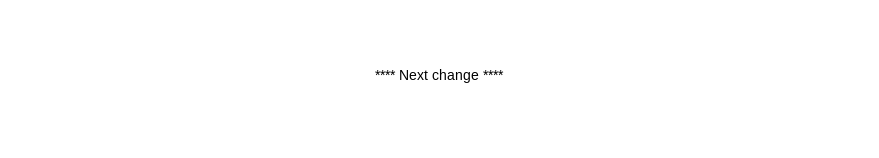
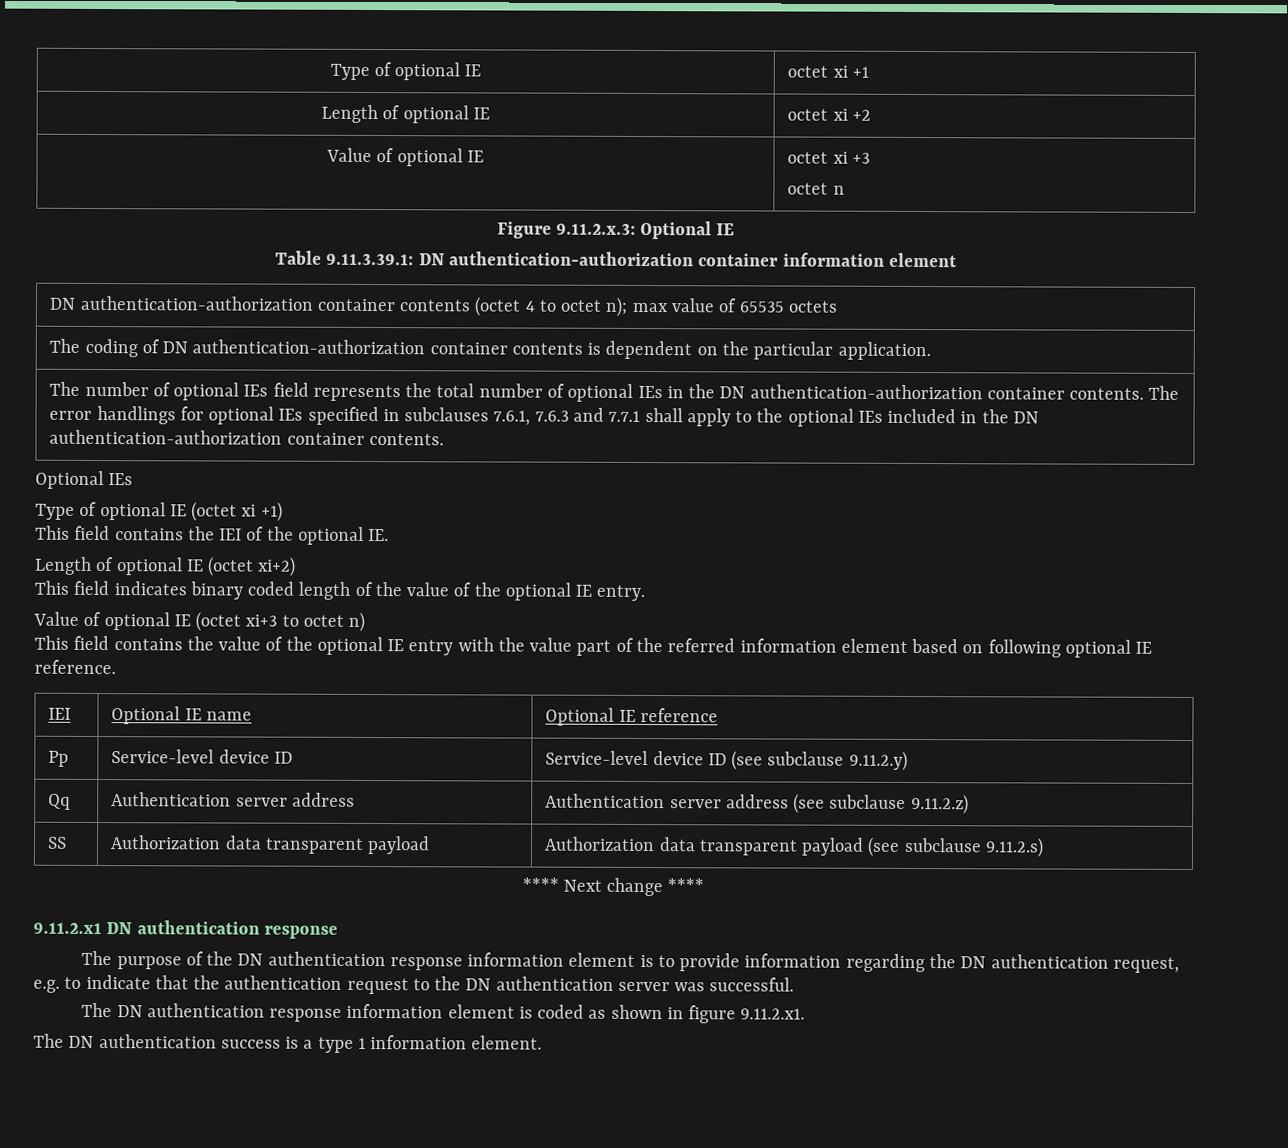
+ Type of optional IE | octet xi +1
+ Length of optional IE | octet xi +2
+ Value of optional IE | octet xi +3
+ octet n
+ Figure 9.11.2.x.3: Optional IE
+ Table 9.11.3.39.1: DN authentication-authorization container information element
+ DN authentication-authorization container contents (octet 4 to octet n); max value of 65535 octets
+ The coding of DN authentication-authorization container contents is dependent on the particular application.
+ The number of optional IEs field represents the total number of optional IEs in the DN authentication-authorization container contents. The error handlings for optional IEs specified in subclauses 7.6.1, 7.6.3 and 7.7.1 shall apply to the optional IEs included in the DN authentication-authorization container contents.
+ Optional IEs
+ Type of optional IE (octet xi +1)
+ This field contains the IEI of the optional IE.
+ Length of optional IE (octet xi+2)
+ This field indicates binary coded length of the value of the optional IE entry.
+ Value of optional IE (octet xi+3 to octet n)
+ This field contains the value of the optional IE entry with the value part of the referred information element based on following optional IE reference.
+ IEI | Optional IE name | Optional IE reference
+ Pp | Service-level device ID | Service-level device ID (see subclause 9.11.2.y)
+ Qq | Authentication server address | Authentication server address (see subclause 9.11.2.z)
+ SS | Authorization data transparent payload | Authorization data transparent payload (see subclause 9.11.2.s)
  **** Next change ****
+ 9.11.2.x1 DN authentication response
+ The purpose of the DN authentication response information element is to provide information regarding the DN authentication request, e.g. to indicate that the authentication request to the DN authentication server was successful.
+ The DN authentication response information element is coded as shown in figure 9.11.2.x1.
+ The DN authentication success is a type 1 information element.

